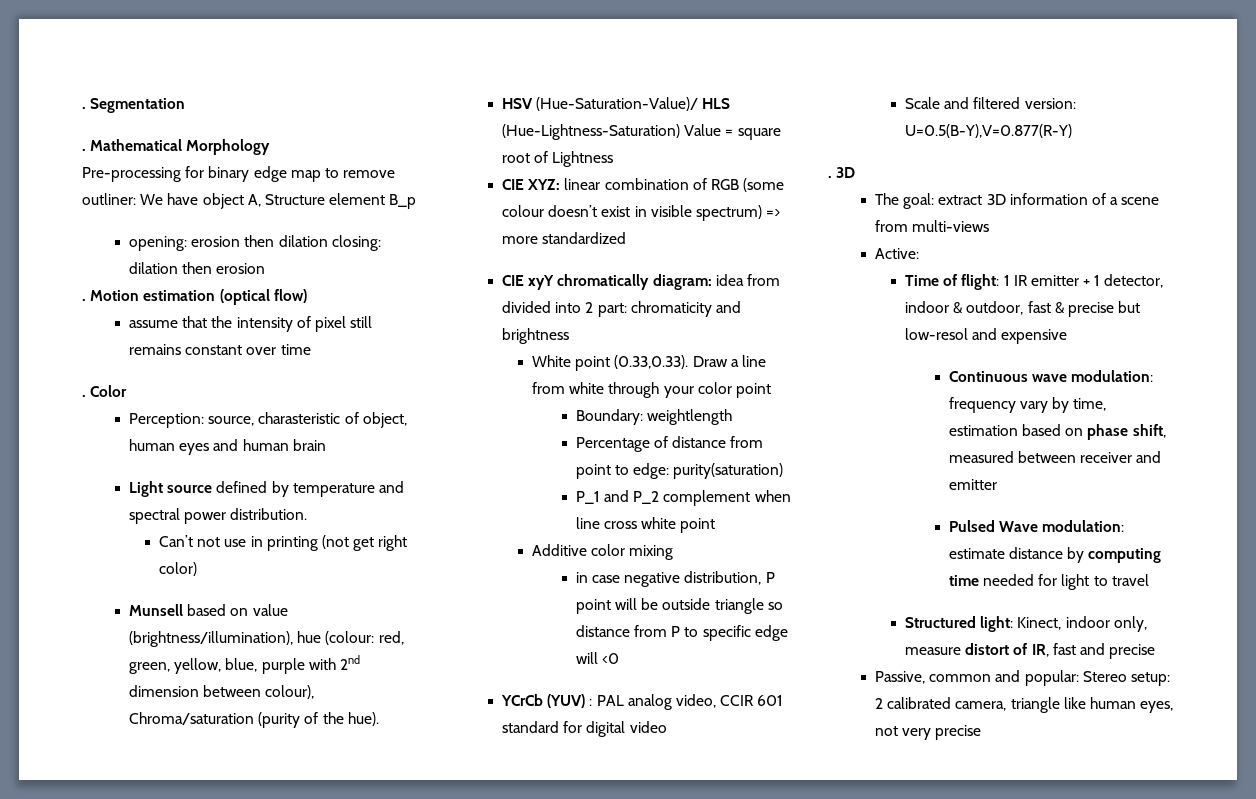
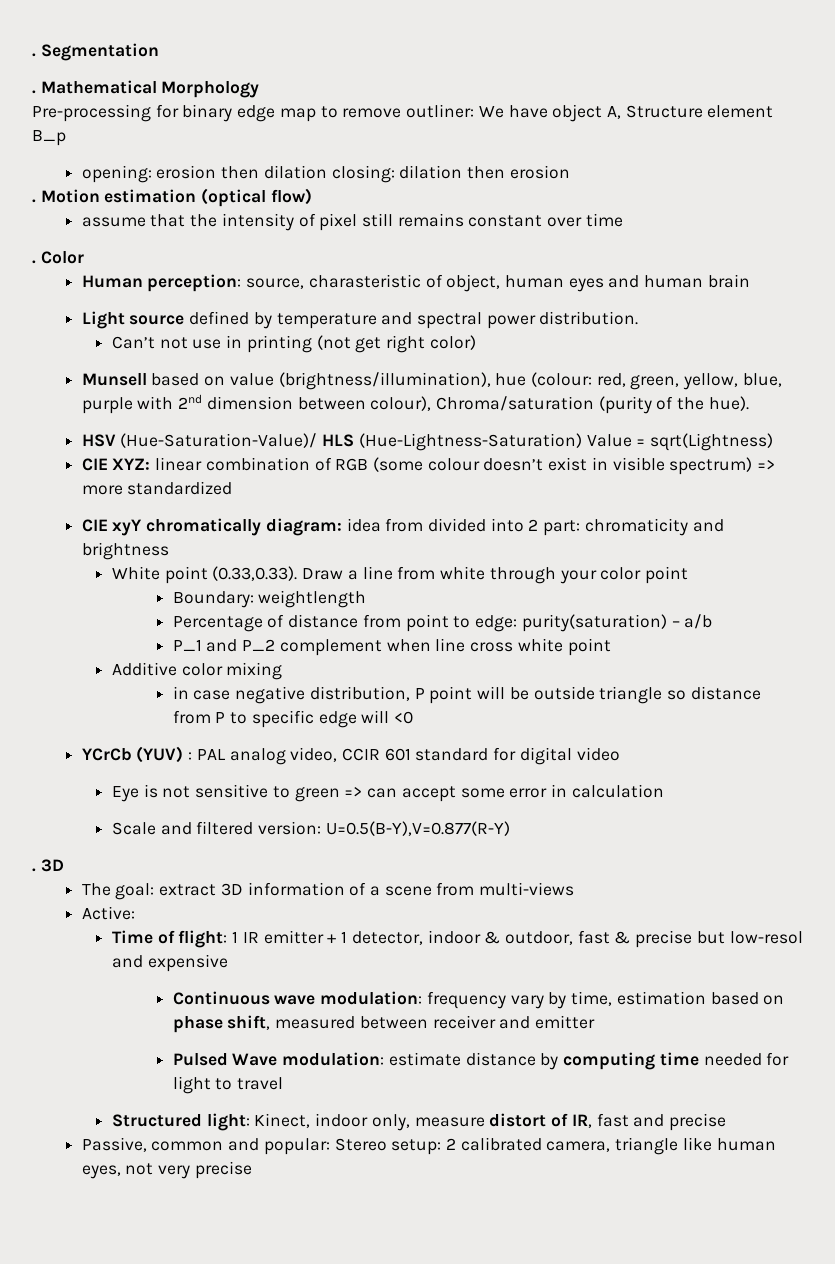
- Perception: source, charasteristic of object, human eyes and human brain
+ Human perception: source, charasteristic of object, human eyes and human brain
- HSV (Hue-Saturation-Value)/ HLS (Hue-Lightness-Saturation) Value = square root of Lightness
+ HSV (Hue-Saturation-Value)/ HLS (Hue-Lightness-Saturation) Value = sqrt(Lightness)
- Percentage of distance from point to edge: purity(saturation)
+ Percentage of distance from point to edge: purity(saturation) – a/b
+ Eye is not sensitive to green => can accept some error in calculation

